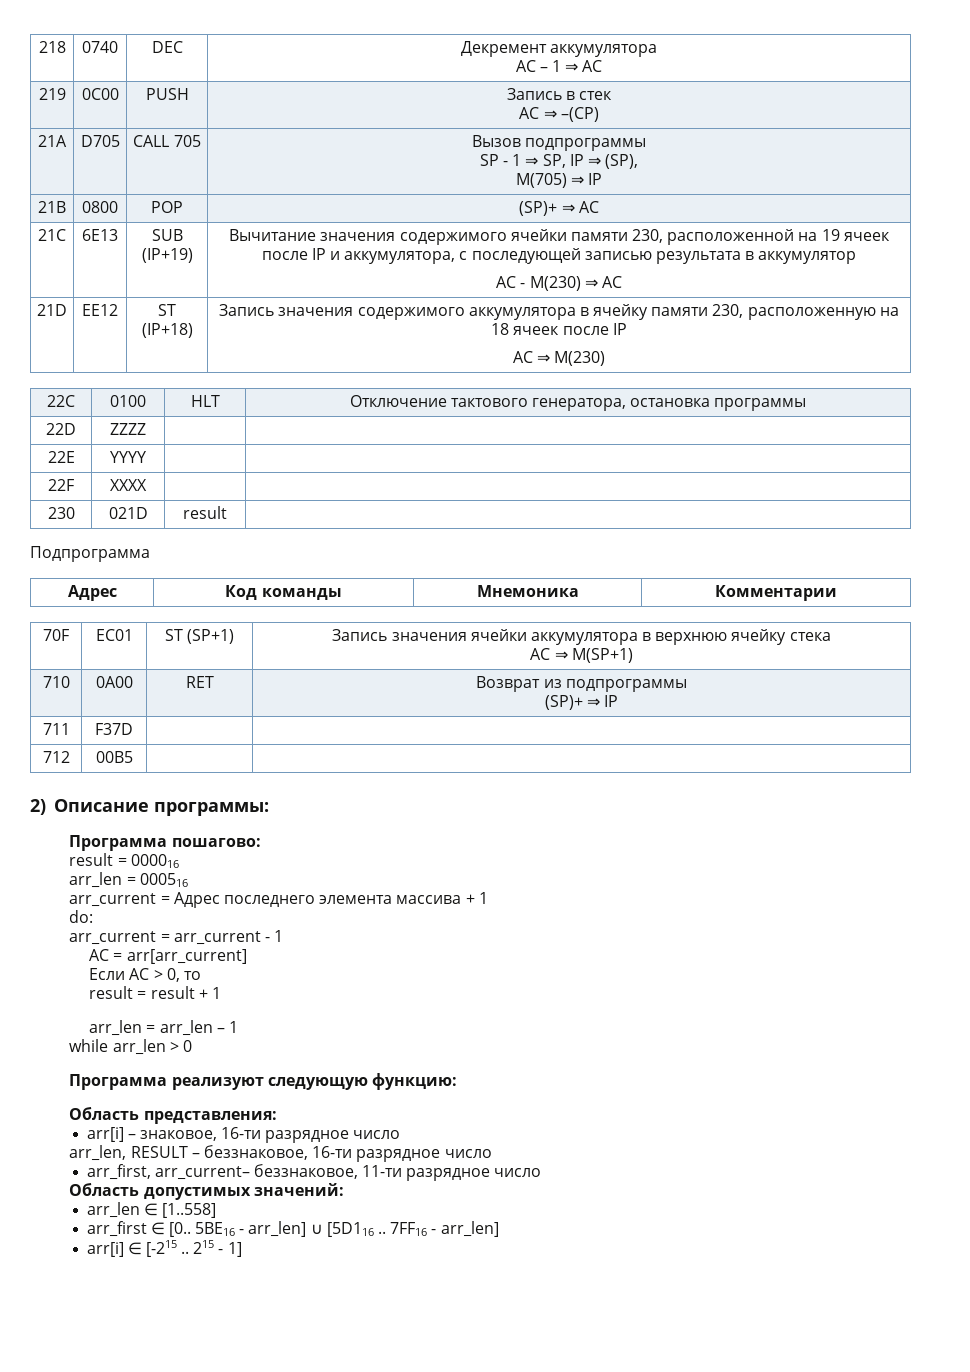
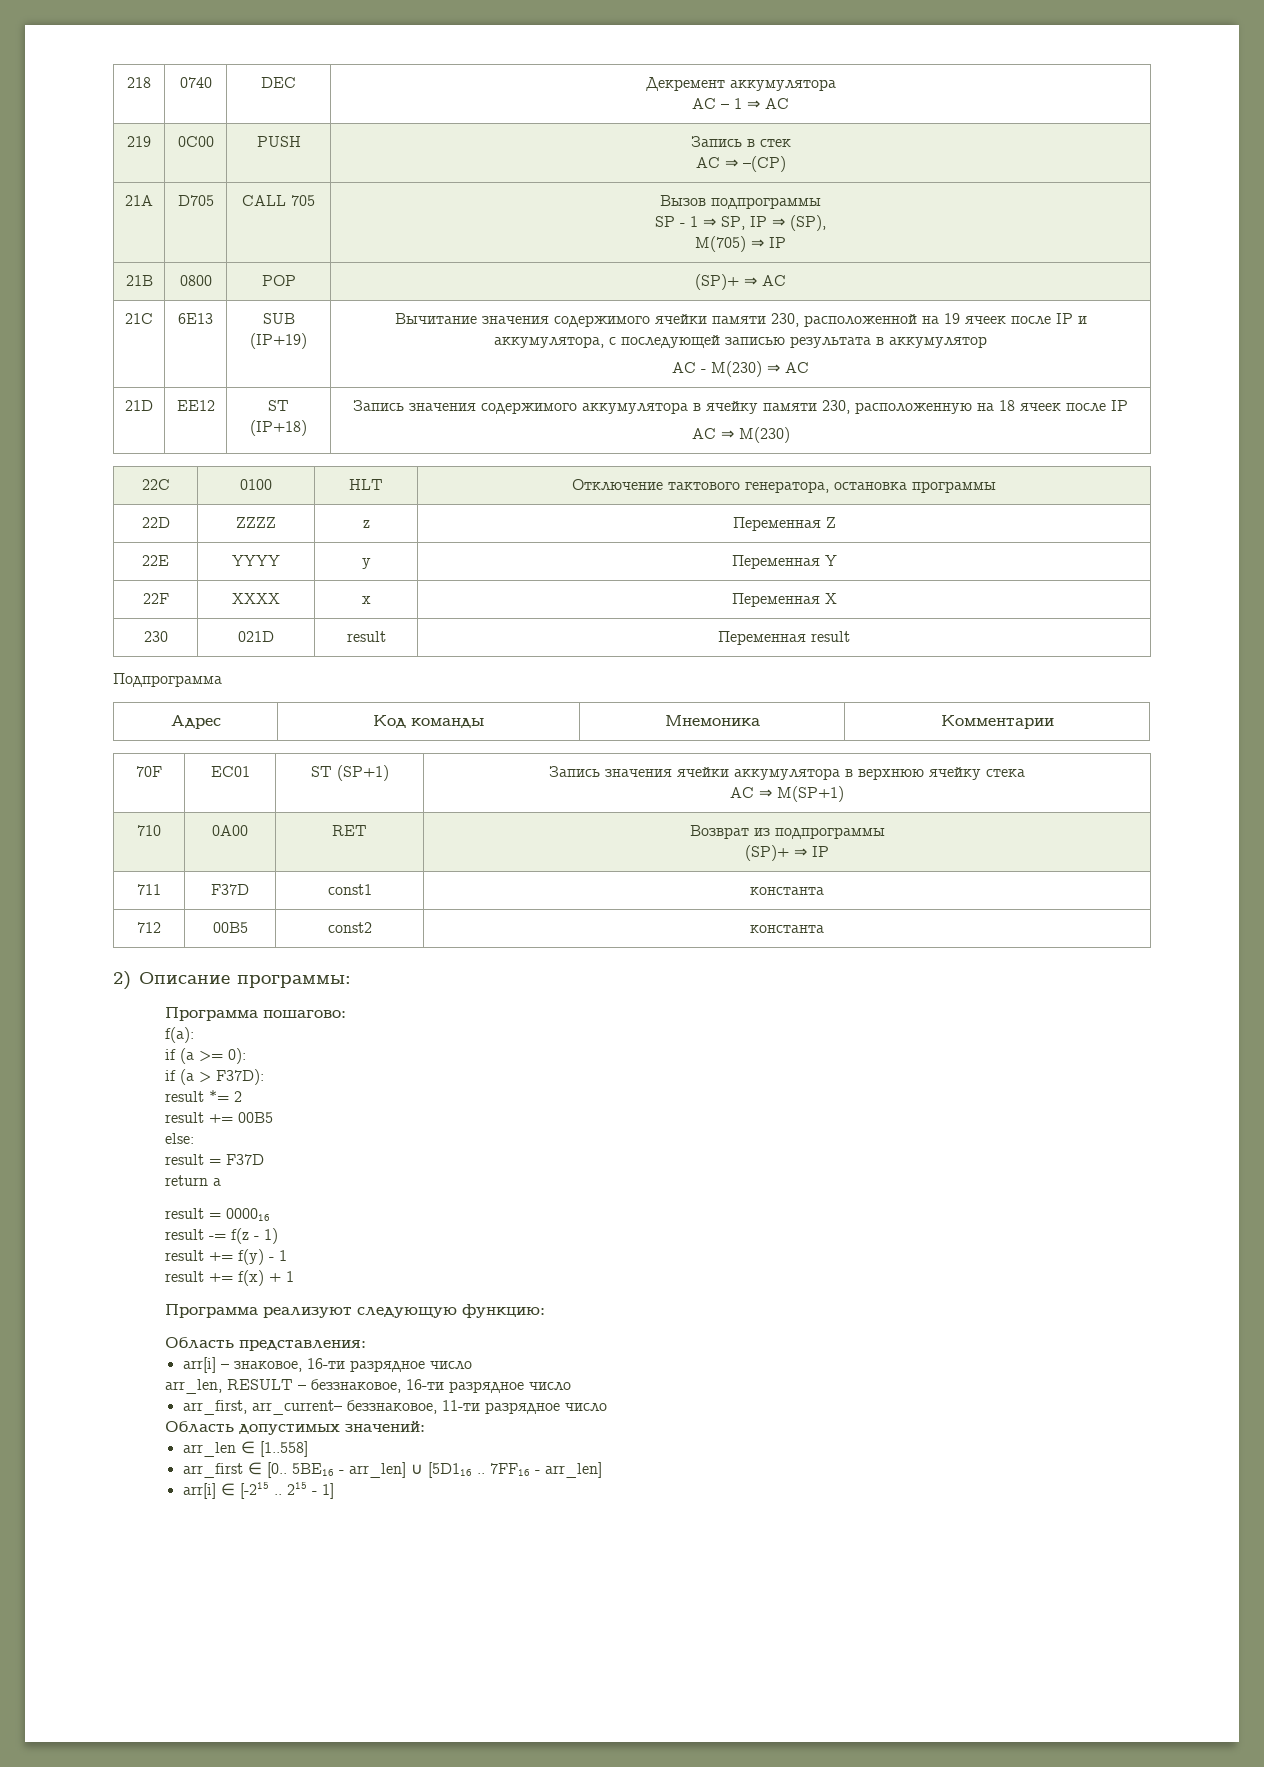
- 22D | ZZZZ | |
+ 22D | ZZZZ | z | Переменная Z
- 22E | YYYY | |
+ 22E | YYYY | y | Переменная Y
- 22F | XXXX | |
+ 22F | XXXX | x | Переменная X
- 230 | 021D | result |
+ 230 | 021D | result | Переменная result
- 711 | F37D | |
+ 711 | F37D | const1 | константа
- 712 | 00B5 | |
+ 712 | 00B5 | const2 | константа
+ f(a):
+ if (a >= 0):
+ if (a > F37D):
+ result *= 2
+ result += 00B5
+ else:
+ result = F37D
+ return a
  result = 000016
- arr_len = 000516
- arr_current = Адрес последнего элемента массива + 1
- do:
- arr_current = arr_current - 1
- AC = arr[arr_current]
- Если AC > 0, то
- result = result + 1
- arr_len = arr_len – 1
- while arr_len > 0
+ result -= f(z - 1)
+ result += f(y) - 1
+ result += f(x) + 1

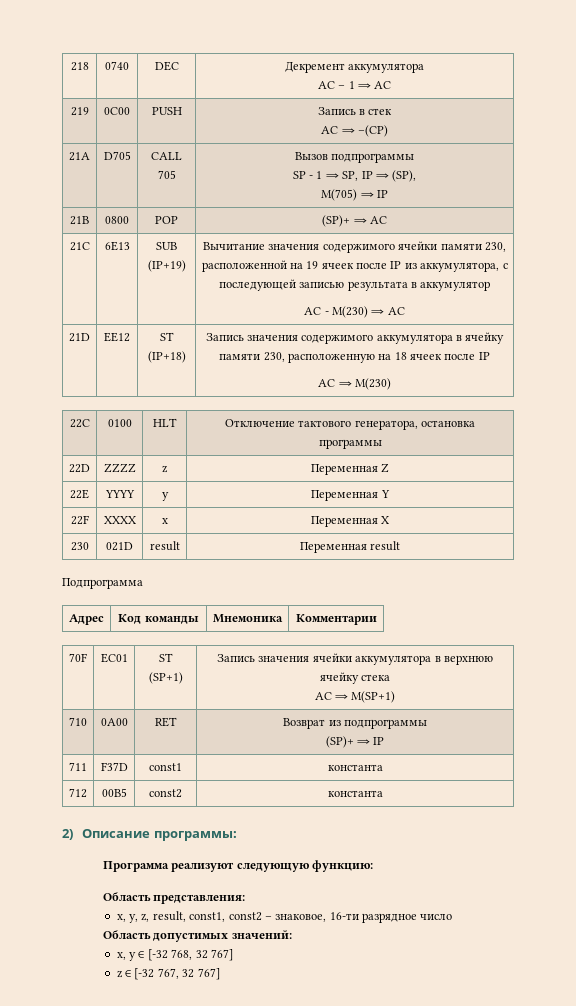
- 21C | 6E13 | SUB (IP+19) | Вычитание значения содержимого ячейки памяти 230, расположенной на 19 ячеек после IP и аккумулятора, с последующей записью результата в аккумулятор
+ 21C | 6E13 | SUB (IP+19) | Вычитание значения содержимого ячейки памяти 230, расположенной на 19 ячеек после IP из аккумулятора, с последующей записью результата в аккумулятор
- Программа пошагово:
- f(a):
- if (a >= 0):
- if (a > F37D):
- result *= 2
- result += 00B5
- else:
- result = F37D
- return a
- result = 000016
- result -= f(z - 1)
- result += f(y) - 1
- result += f(x) + 1
- arr[i] – знаковое, 16-ти разрядное число
+ x, y, z, result, const1, const2 – знаковое, 16-ти разрядное число
- arr_len, RESULT – беззнаковое, 16-ти разрядное число
- arr_first, arr_current– беззнаковое, 11-ти разрядное число
  Область допустимых значений:
- arr_len ∈ [1..558]
- arr_first ∈ [0.. 5BE16 - arr_len] ∪ [5D116 .. 7FF16 - arr_len]
- arr[i] ∈ [-215 .. 215 - 1]
+ x, y ∈ [-32 768, 32 767]
+ z ∈ [-32 767, 32 767]

